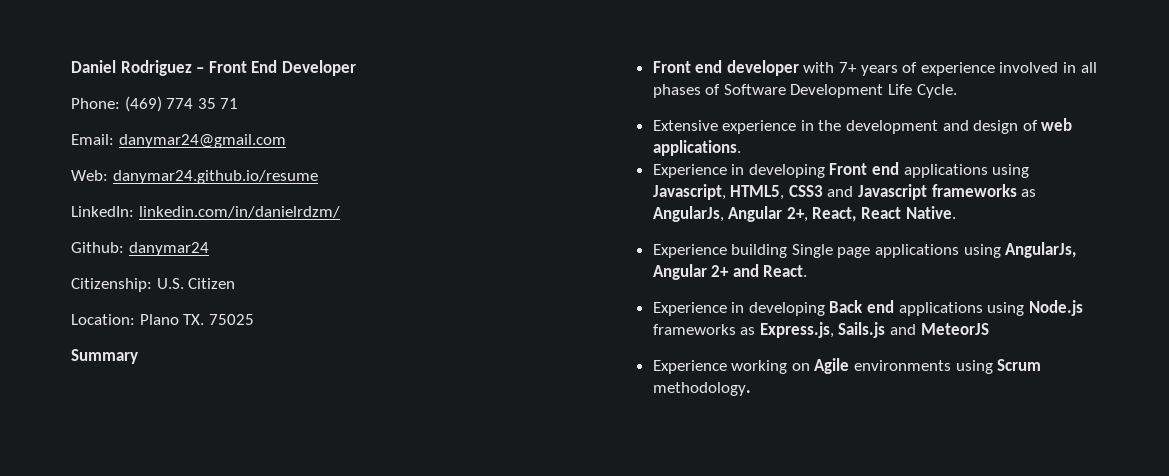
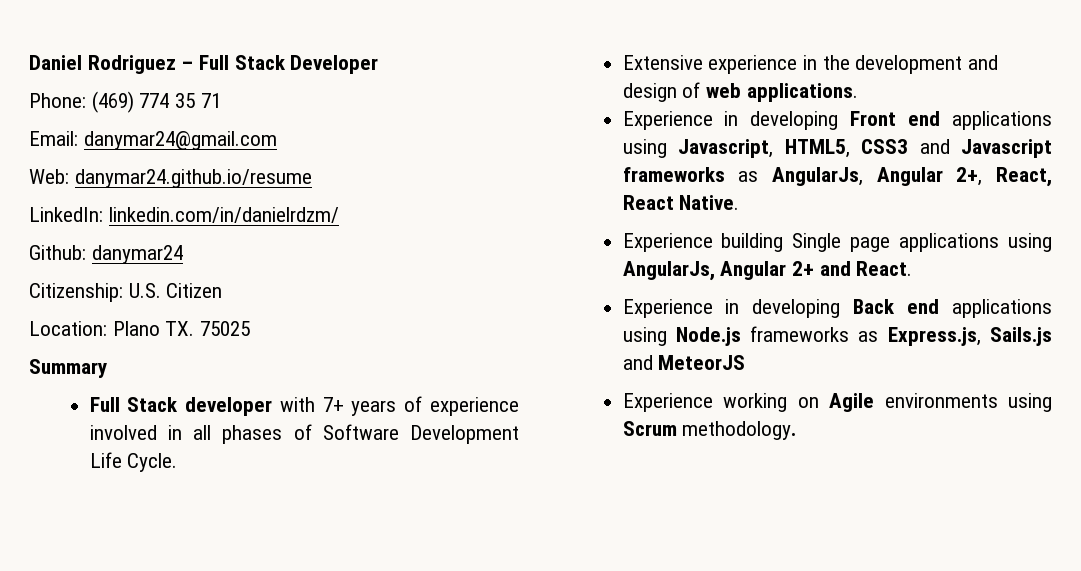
- Daniel Rodriguez – Front End Developer
+ Daniel Rodriguez – Full Stack Developer
- Front end developer with 7+ years of experience involved in all phases of Software Development Life Cycle.
+ Full Stack developer with 7+ years of experience involved in all phases of Software Development Life Cycle.

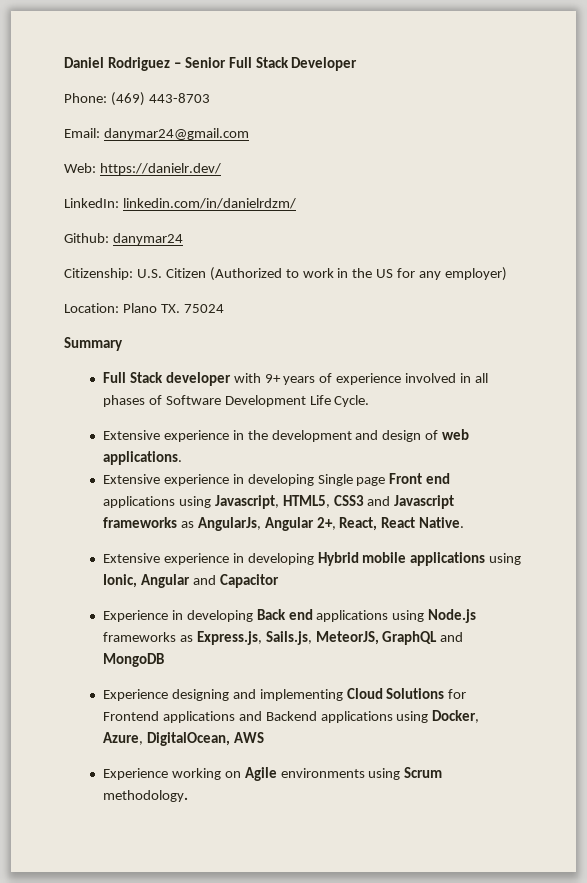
- Daniel Rodriguez – Full Stack Developer
+ Daniel Rodriguez – Senior Full Stack Developer
- Phone: (469) 774 35 71
+ Phone: (469) 443-8703
- Web: danymar24.github.io/resume
+ Web: https://danielr.dev/
- Citizenship: U.S. Citizen
+ Citizenship: U.S. Citizen (Authorized to work in the US for any employer)
- Location: Plano TX. 75025
+ Location: Plano TX. 75024
- Full Stack developer with 7+ years of experience involved in all phases of Software Development Life Cycle.
+ Full Stack developer with 9+ years of experience involved in all phases of Software Development Life Cycle.
- Experience in developing Front end applications using Javascript, HTML5, CSS3 and Javascript frameworks as AngularJs, Angular 2+, React, React Native.
+ Extensive experience in developing Single page Front end applications using Javascript, HTML5, CSS3 and Javascript frameworks as AngularJs, Angular 2+, React, React Native.
- Experience building Single page applications using AngularJs, Angular 2+ and React.
+ Extensive experience in developing Hybrid mobile applications using Ionic, Angular and Capacitor
- Experience in developing Back end applications using Node.js frameworks as Express.js, Sails.js and MeteorJS
+ Experience in developing Back end applications using Node.js frameworks as Express.js, Sails.js, MeteorJS, GraphQL and MongoDB
+ Experience designing and implementing Cloud Solutions for Frontend applications and Backend applications using Docker, Azure, DigitalOcean, AWS

